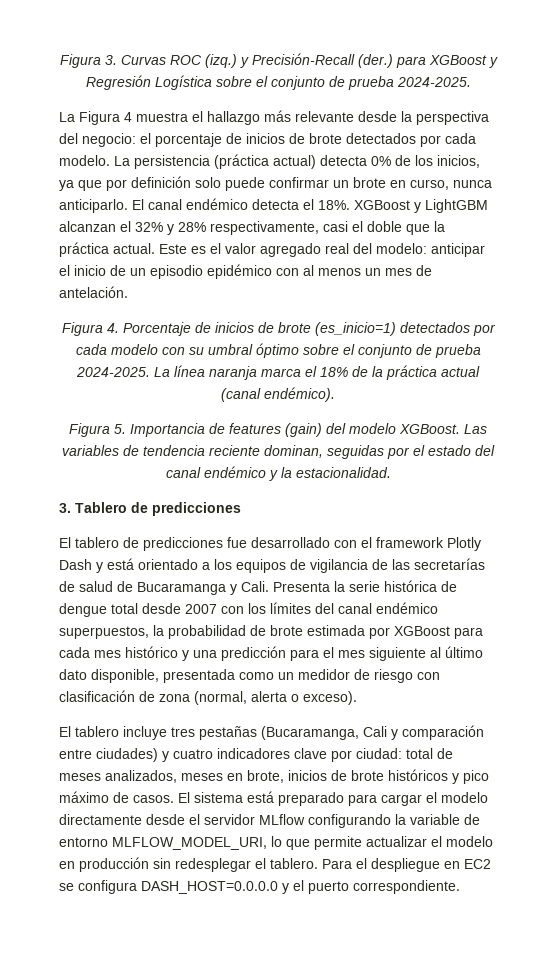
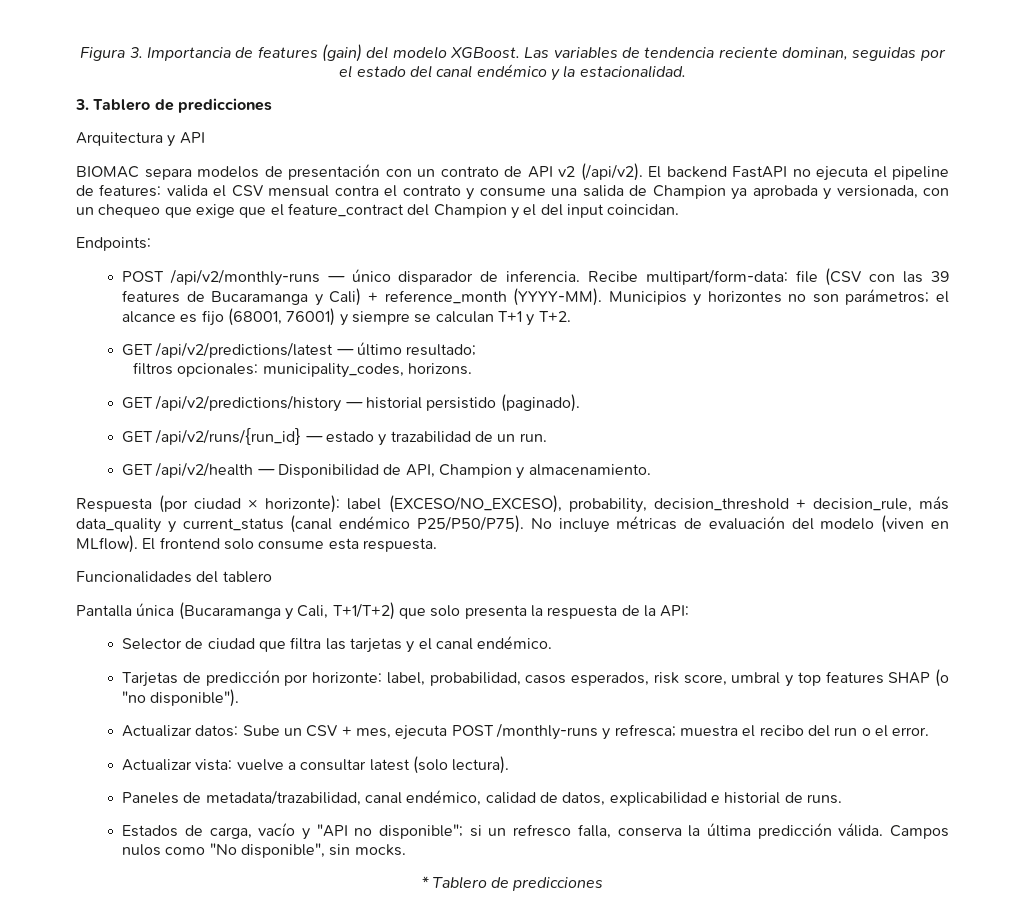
- Figura 3. Curvas ROC (izq.) y Precisión-Recall (der.) para XGBoost y Regresión Logística sobre el conjunto de prueba 2024-2025.
- La Figura 4 muestra el hallazgo más relevante desde la perspectiva del negocio: el porcentaje de inicios de brote detectados por cada modelo. La persistencia (práctica actual) detecta 0% de los inicios, ya que por definición solo puede confirmar un brote en curso, nunca anticiparlo. El canal endémico detecta el 18%. XGBoost y LightGBM alcanzan el 32% y 28% respectivamente, casi el doble que la práctica actual. Este es el valor agregado real del modelo: anticipar el inicio de un episodio epidémico con al menos un mes de antelación.
- Figura 4. Porcentaje de inicios de brote (es_inicio=1) detectados por cada modelo con su umbral óptimo sobre el conjunto de prueba 2024-2025. La línea naranja marca el 18% de la práctica actual (canal endémico).
- Figura 5. Importancia de features (gain) del modelo XGBoost.
+ Figura 3. Importancia de features (gain) del modelo XGBoost.
- El tablero de predicciones fue desarrollado con el framework Plotly Dash y está orientado a los equipos de vigilancia de las secretarías de salud de Bucaramanga y Cali. Presenta la serie histórica de dengue total desde 2007 con los límites del canal endémico superpuestos, la probabilidad de brote estimada por XGBoost para cada mes histórico y una predicción para el mes siguiente al último dato disponible, presentada como un medidor de riesgo con clasificación de zona (normal, alerta o exceso).
- El tablero incluye tres pestañas (Bucaramanga, Cali y comparación entre ciudades) y cuatro indicadores clave por ciudad: total de meses analizados, meses en brote, inicios de brote históricos y pico máximo de casos. El sistema está preparado para cargar el modelo directamente desde el servidor MLflow configurando la variable de entorno MLFLOW_MODEL_URI, lo que permite actualizar el modelo en producción sin redesplegar el tablero. Para el despliegue en EC2 se configura DASH_HOST=0.0.0.0 y el puerto correspondiente.
+ Arquitectura y API
+ BIOMAC separa modelos de presentación con un contrato de API v2 (/api/v2). El backend FastAPI no ejecuta el pipeline de features: valida el CSV mensual contra el contrato y consume una salida de Champion ya aprobada y versionada, con un chequeo que exige que el feature_contract del Champion y el del input coincidan.
+ Endpoints:
+ POST /api/v2/monthly-runs — único disparador de inferencia. Recibe multipart/form-data: file (CSV con las 39 features de Bucaramanga y Cali) + reference_month (YYYY-MM). Municipios y horizontes no son parámetros; el alcance es fijo (68001, 76001) y siempre se calculan T+1 y T+2.
+ GET /api/v2/predictions/latest — último resultado;
+ filtros opcionales: municipality_codes, horizons.
+ GET /api/v2/predictions/history — historial persistido (paginado).
+ GET /api/v2/runs/{run_id} — estado y trazabilidad de un run.
+ GET /api/v2/health — Disponibilidad de API, Champion y almacenamiento.
+ Respuesta (por ciudad × horizonte): label (EXCESO/NO_EXCESO), probability, decision_threshold + decision_rule, más data_quality y current_status (canal endémico P25/P50/P75). No incluye métricas de evaluación del modelo (viven en MLflow). El frontend solo consume esta respuesta.
+ Funcionalidades del tablero
+ Pantalla única (Bucaramanga y Cali, T+1/T+2) que solo presenta la respuesta de la API:
+ Selector de ciudad que filtra las tarjetas y el canal endémico.
+ Tarjetas de predicción por horizonte: label, probabilidad, casos esperados, risk score, umbral y top features SHAP (o "no disponible").
+ Actualizar datos: Sube un CSV + mes, ejecuta POST /monthly-runs y refresca; muestra el recibo del run o el error.
+ Actualizar vista: vuelve a consultar latest (solo lectura).
+ Paneles de metadata/trazabilidad, canal endémico, calidad de datos, explicabilidad e historial de runs.
+ Estados de carga, vacío y "API no disponible"; si un refresco falla, conserva la última predicción válida. Campos nulos como "No disponible", sin mocks.
+ * Tablero de predicciones

